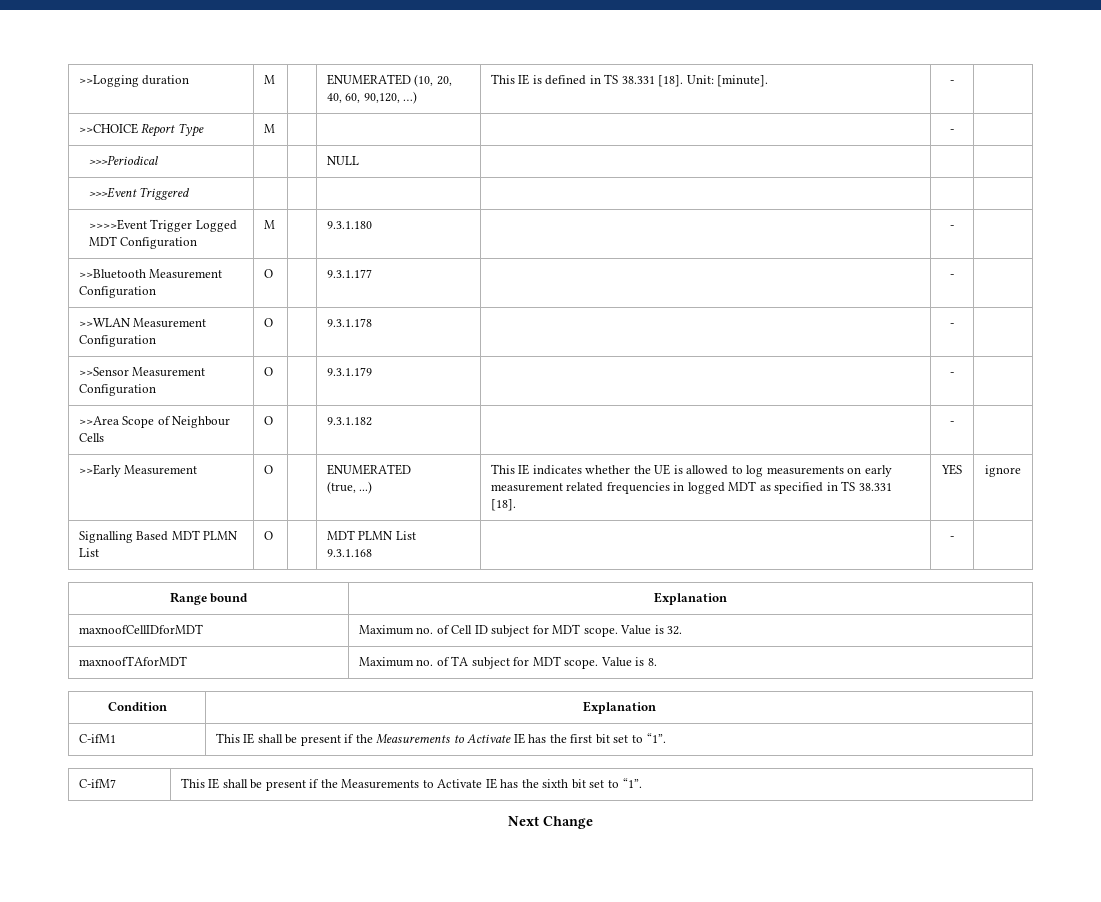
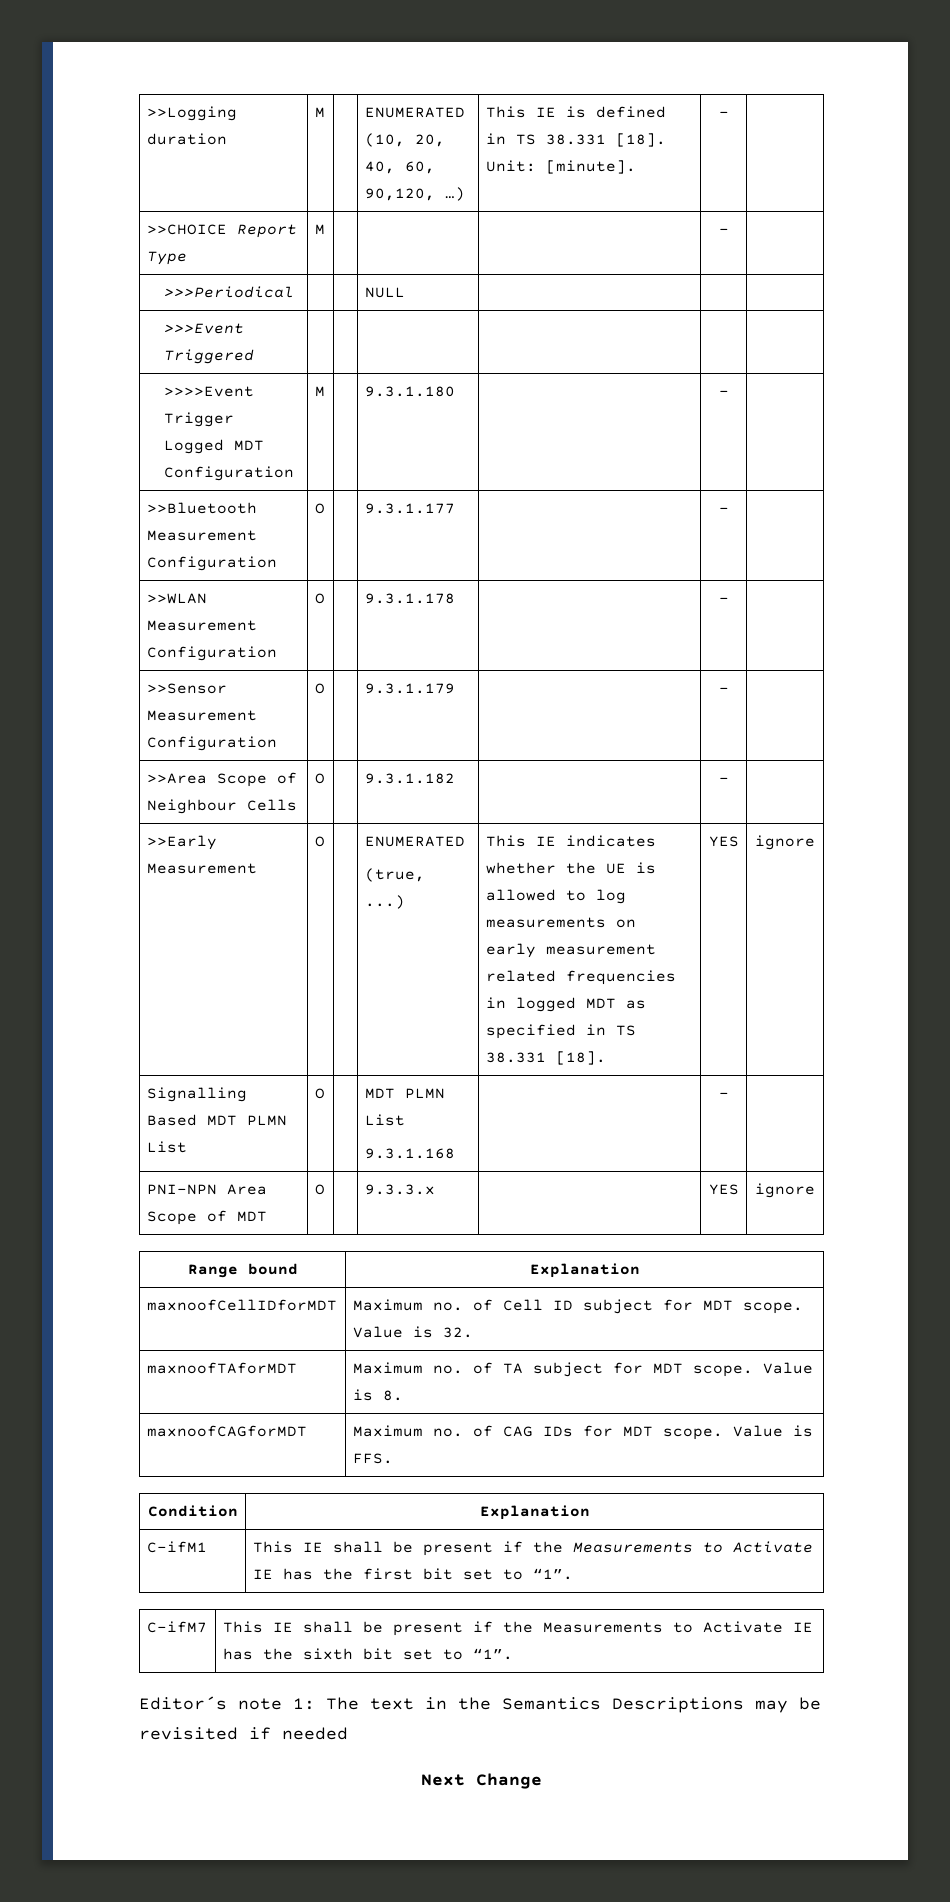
+ PNI-NPN Area Scope of MDT | O | | 9.3.3.x | | YES | ignore
+ maxnoofCAGforMDT | Maximum no. of CAG IDs for MDT scope. Value is FFS.
+ Editor´s note 1: The text in the Semantics Descriptions may be revisited if needed

